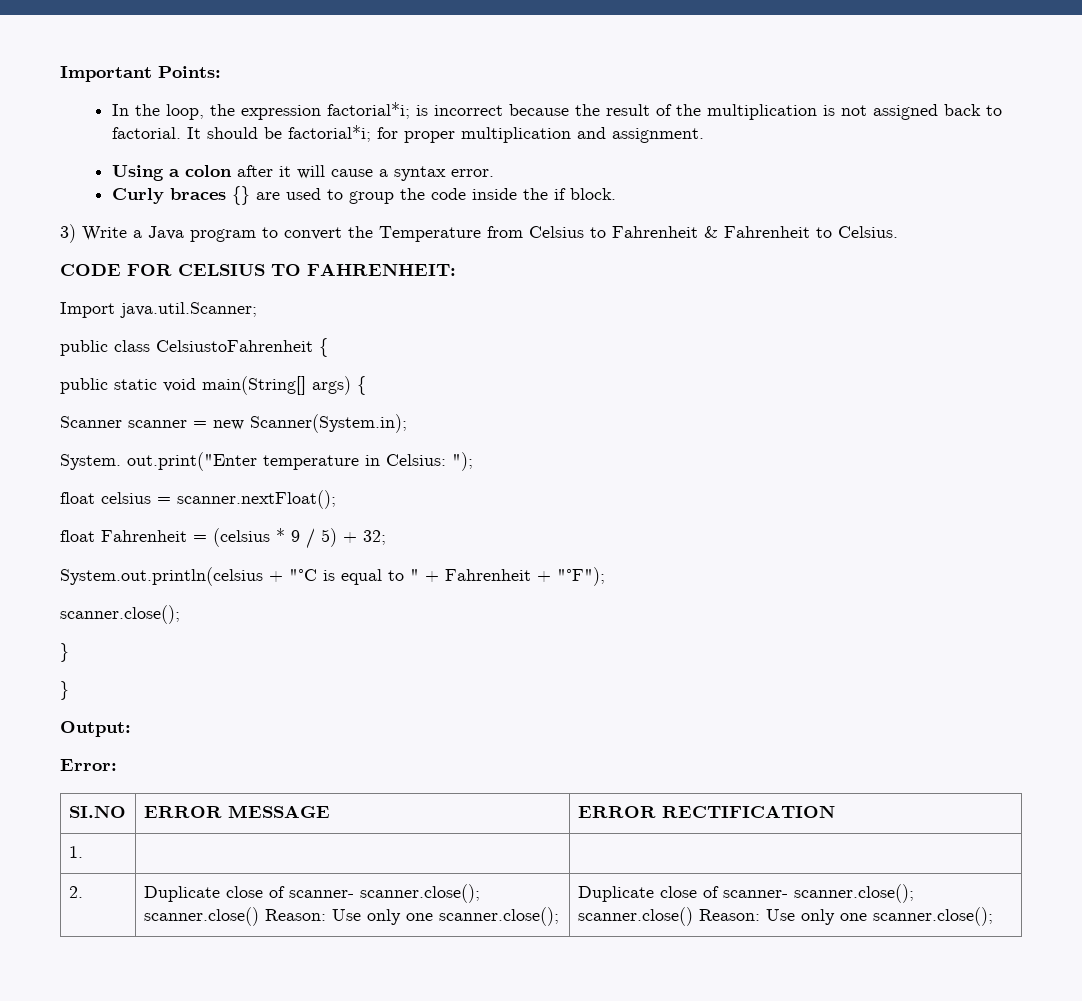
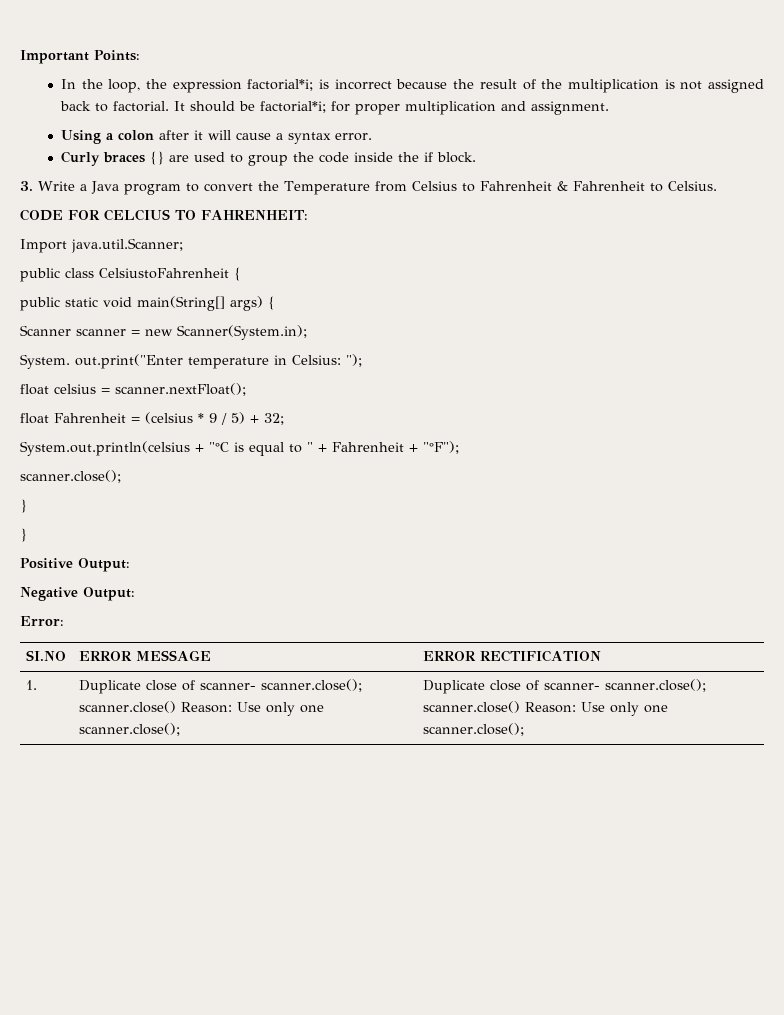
- 3) Write a Java program to convert the Temperature from Celsius to Fahrenheit & Fahrenheit to Celsius.
+ 3. Write a Java program to convert the Temperature from Celsius to Fahrenheit & Fahrenheit to Celsius.
- CODE FOR CELSIUS TO FAHRENHEIT:
+ CODE FOR CELCIUS TO FAHRENHEIT:
- Output:
+ Positive Output:
+ Negative Output:
- 1. | |
- 2. | Duplicate close of scanner- scanner.close(); scanner.close() Reason: Use only one scanner.close(); | Duplicate close of scanner- scanner.close(); scanner.close() Reason: Use only one scanner.close();
+ 1. | Duplicate close of scanner- scanner.close(); scanner.close() Reason: Use only one scanner.close(); | Duplicate close of scanner- scanner.close(); scanner.close() Reason: Use only one scanner.close();

